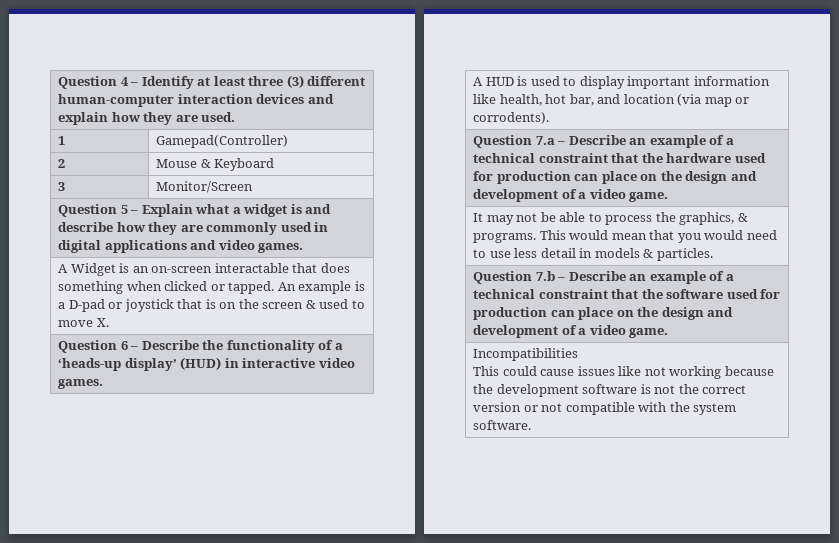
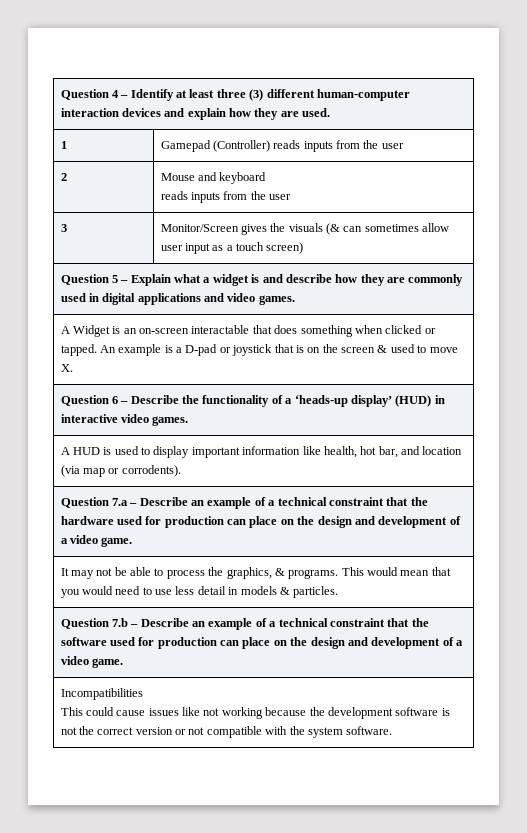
- 1 | Gamepad(Controller)
- 2 | Mouse & Keyboard
- 3 | Monitor/Screen
+ 1 | Gamepad (Controller) reads inputs from the user
+ 2 | Mouse and keyboard
+ reads inputs from the user
+ 3 | Monitor/Screen gives the visuals (& can sometimes allow user input as a touch screen)

